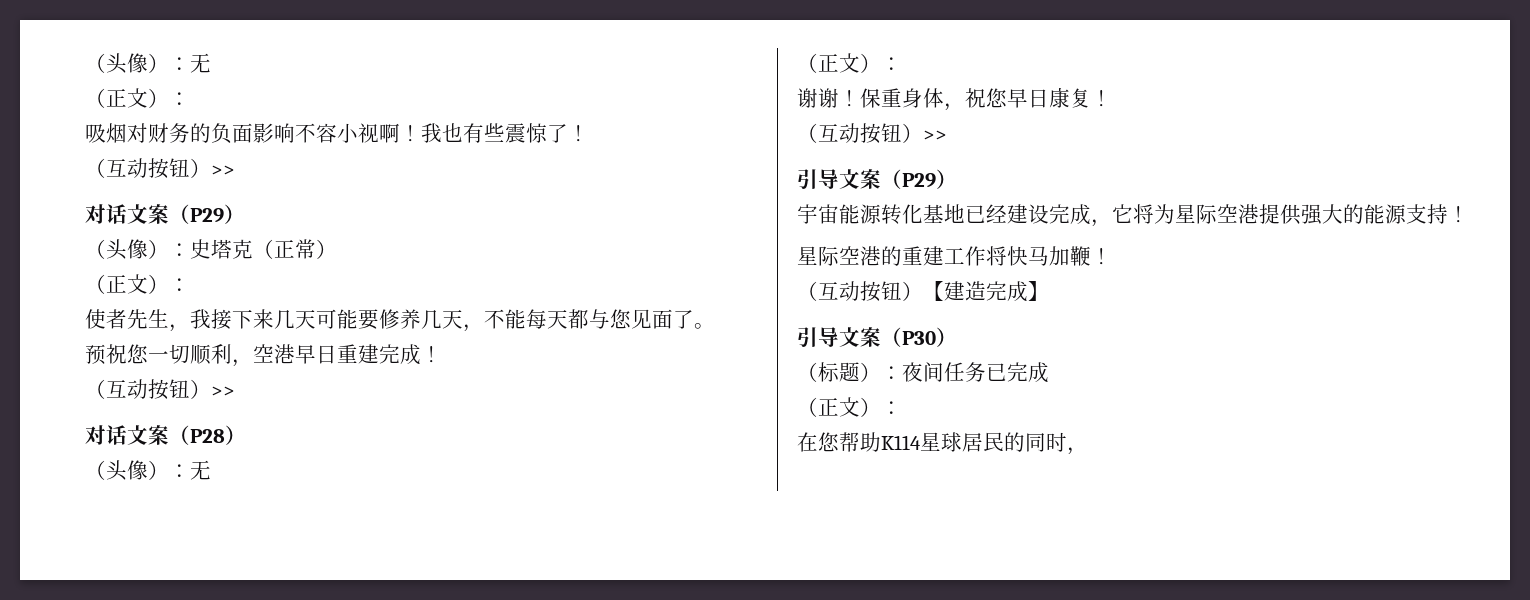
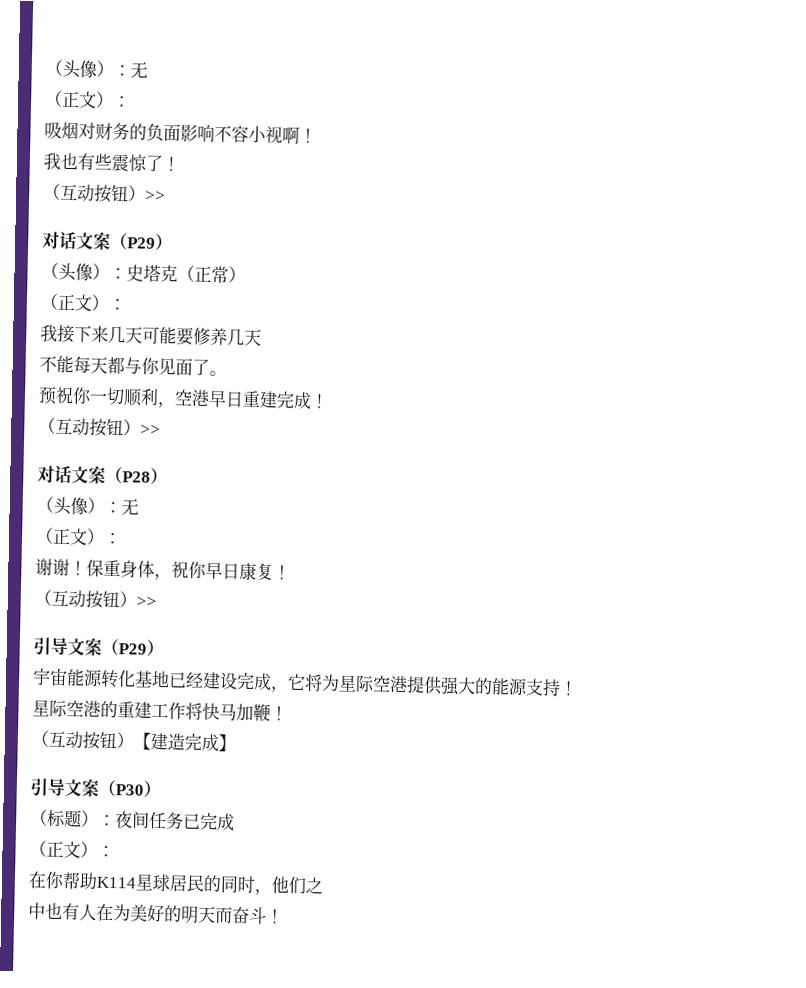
- 吸烟对财务的负面影响不容小视啊！我也有些震惊了！
+ 吸烟对财务的负面影响不容小视啊！
+ 我也有些震惊了！
- 使者先生，我接下来几天可能要修养几天，不能每天都与您见面了。
+ 我接下来几天可能要修养几天
+ 不能每天都与你见面了。
- 预祝您一切顺利，空港早日重建完成！
+ 预祝你一切顺利，空港早日重建完成！
- 保重身体，祝您早日康复！
+ 保重身体，祝你早日康复！
- 在您帮助K114星球居民的同时，
+ 在你帮助K114星球居民的同时，他们之
+ 中也有人在为美好的明天而奋斗！

